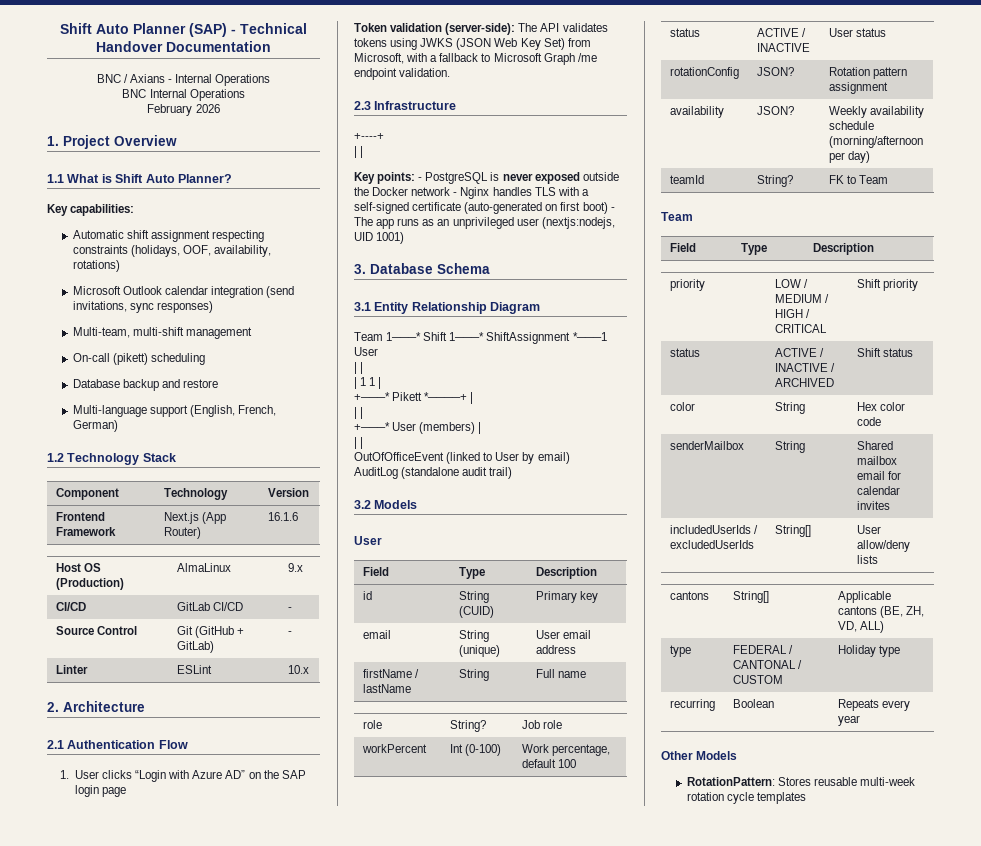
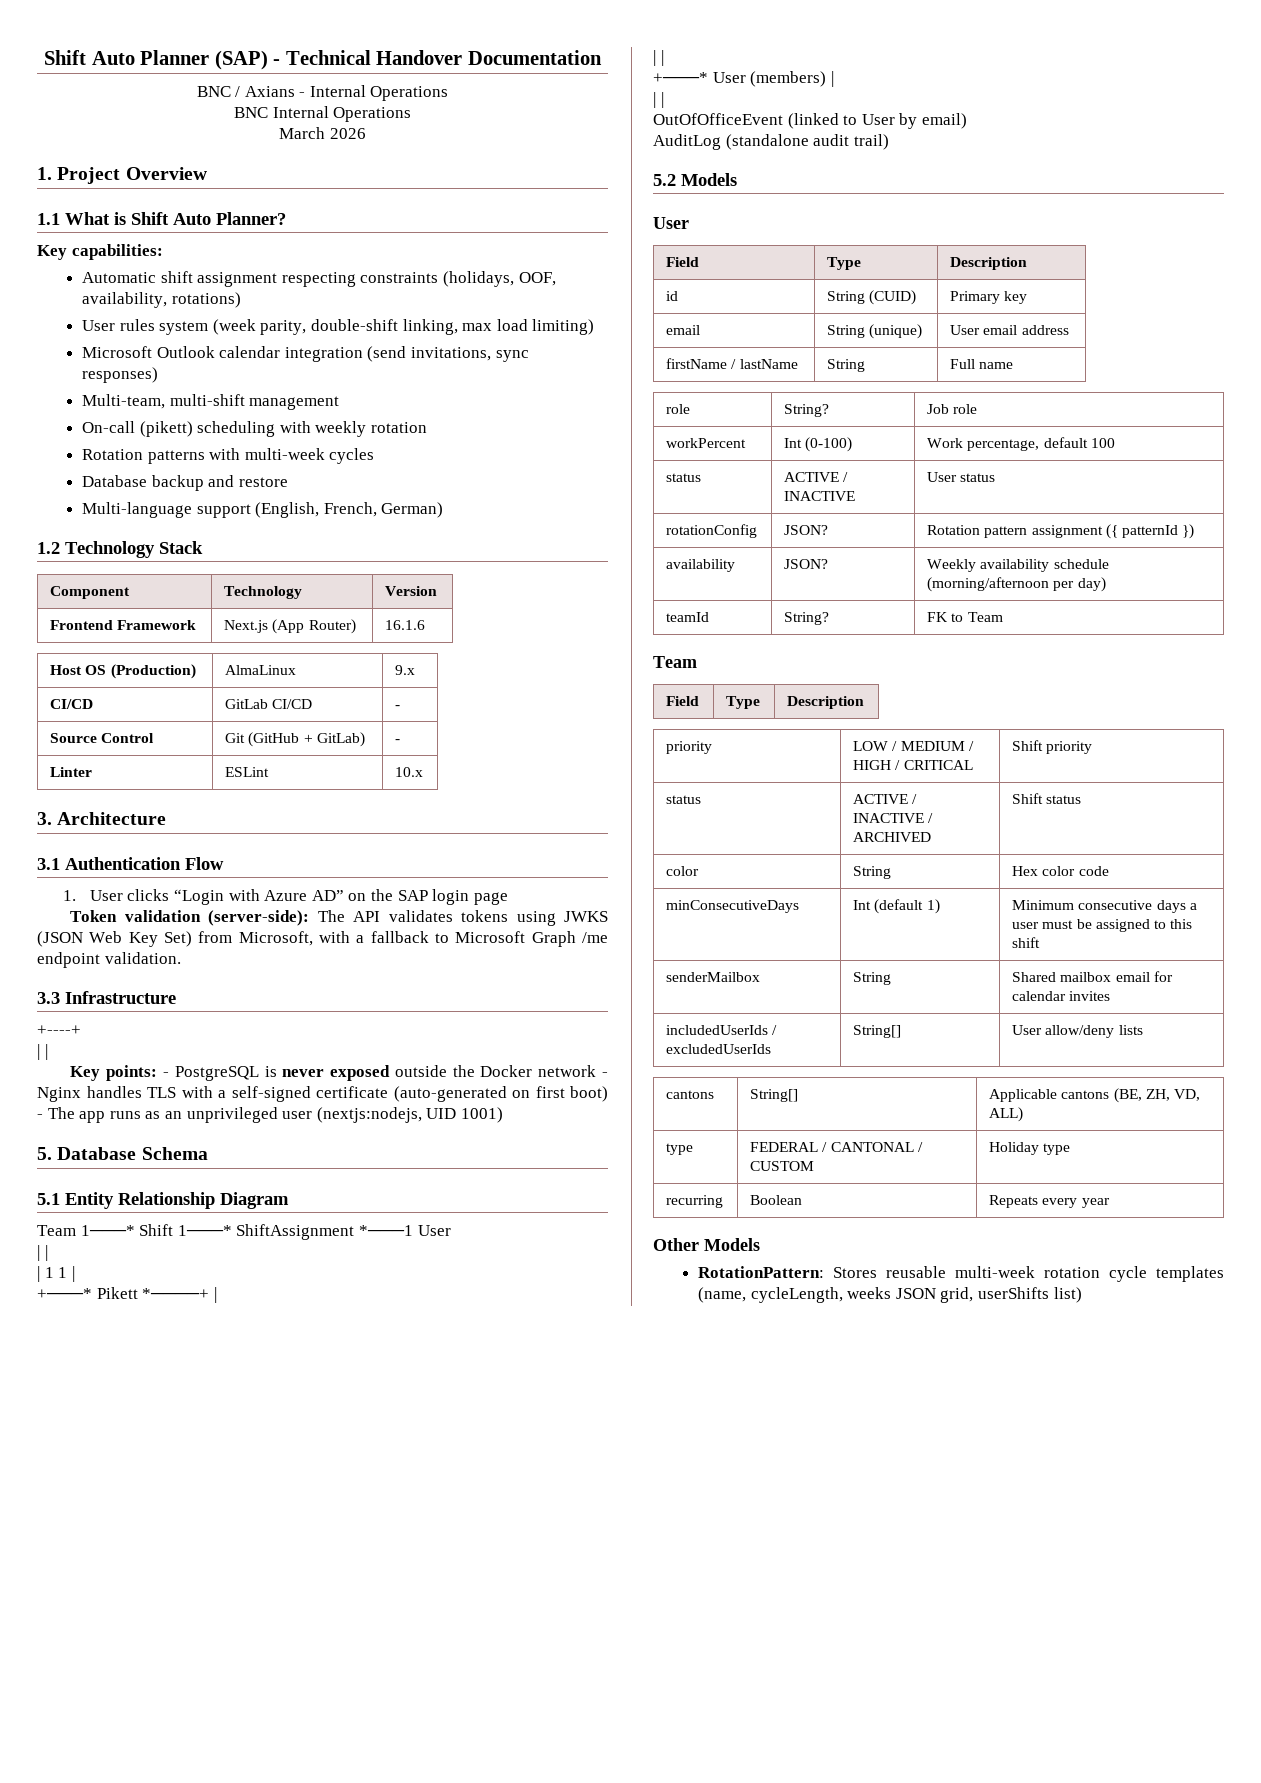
- February 2026
+ March 2026
+ User rules system (week parity, double-shift linking, max load limiting)
- On-call (pikett) scheduling
+ On-call (pikett) scheduling with weekly rotation
+ Rotation patterns with multi-week cycles
- 2. Architecture
+ 3. Architecture
- 2.1 Authentication Flow
+ 3.1 Authentication Flow
- 2.3 Infrastructure
+ 3.3 Infrastructure
- 3. Database Schema
+ 5. Database Schema
- 3.1 Entity Relationship Diagram
+ 5.1 Entity Relationship Diagram
- 3.2 Models
+ 5.2 Models
- rotationConfig | JSON? | Rotation pattern assignment
+ rotationConfig | JSON? | Rotation pattern assignment ({ patternId })
+ minConsecutiveDays | Int (default 1) | Minimum consecutive days a user must be assigned to this shift
- RotationPattern: Stores reusable multi-week rotation cycle templates
+ RotationPattern: Stores reusable multi-week rotation cycle templates (name, cycleLength, weeks JSON grid, userShifts list)

